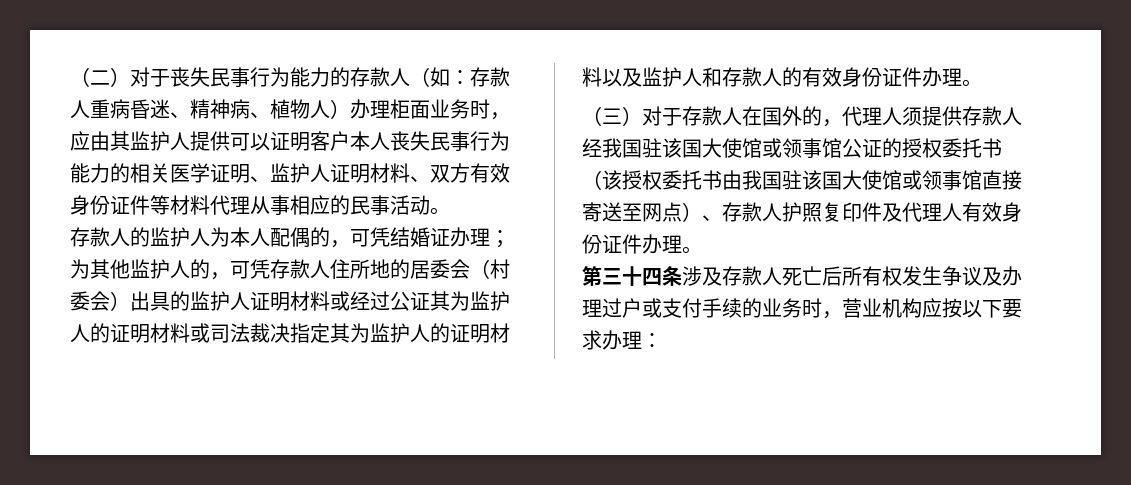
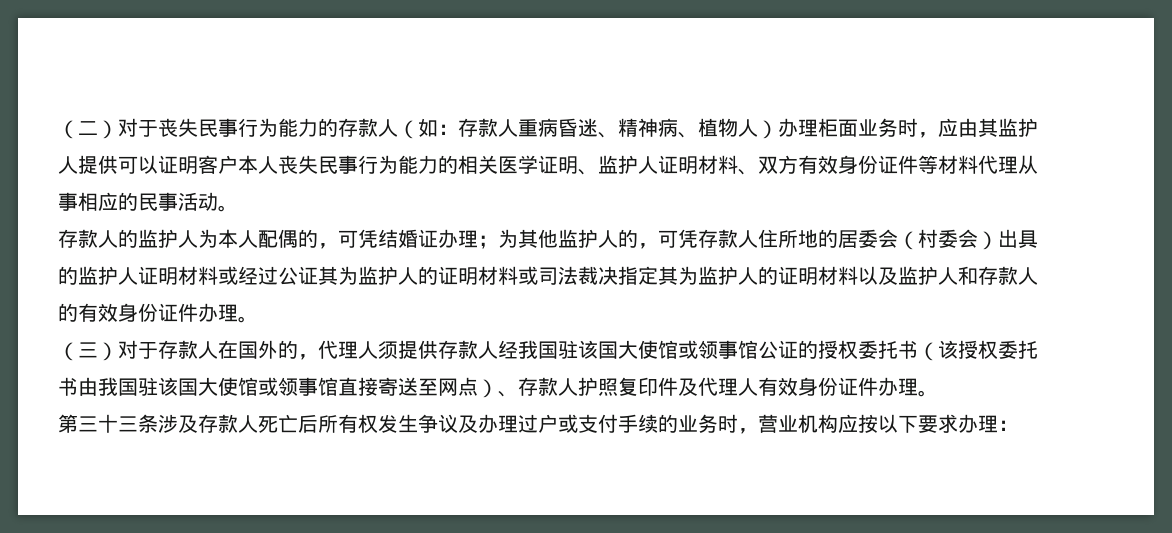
- 第三十四条涉及存款人死亡后所有权发生争议及办理过户或支付手续的业务时，营业机构应按以下要求办理：
+ 第三十三条涉及存款人死亡后所有权发生争议及办理过户或支付手续的业务时，营业机构应按以下要求办理：

